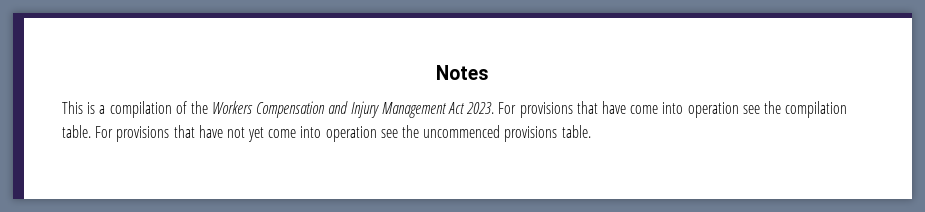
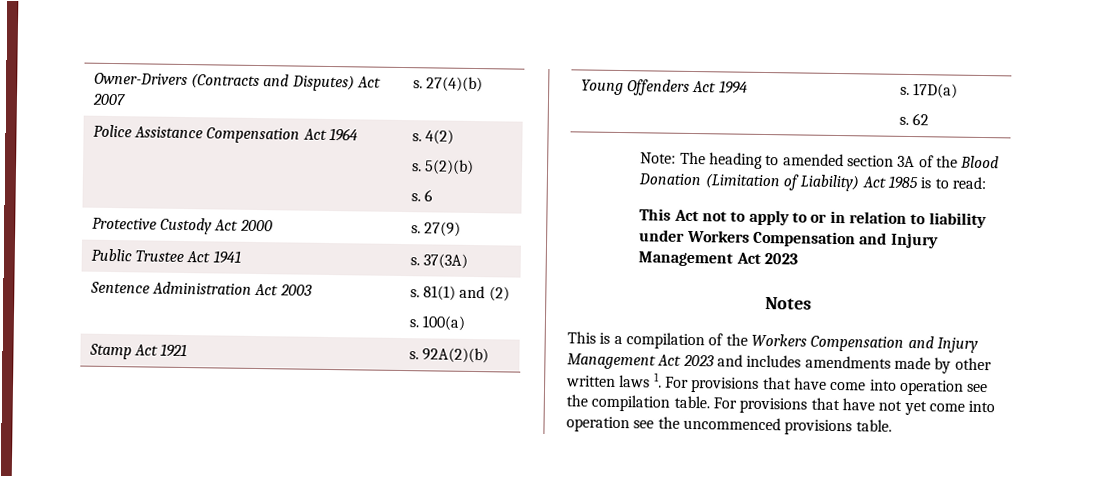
+ Owner-Drivers (Contracts and Disputes) Act 2007 | s. 27(4)(b)
+ Police Assistance Compensation Act 1964 | s. 4(2)
+ s. 5(2)(b)
+ s. 6
+ Protective Custody Act 2000 | s. 27(9)
+ Public Trustee Act 1941 | s. 37(3A)
+ Sentence Administration Act 2003 | s. 81(1) and (2)
+ s. 100(a)
+ Stamp Act 1921 | s. 92A(2)(b)
+ Young Offenders Act 1994 | s. 17D(a)
+ s. 62
+ Note: The heading to amended section 3A of the Blood Donation (Limitation of Liability) Act 1985 is to read:
+ This Act not to apply to or in relation to liability under Workers Compensation and Injury Management Act 2023
- This is a compilation of the Workers Compensation and Injury Management Act 2023. For provisions that have come into operation see the compilation table.
+ This is a compilation of the Workers Compensation and Injury Management Act 2023 and includes amendments made by other written laws 1. For provisions that have come into operation see the compilation table.

